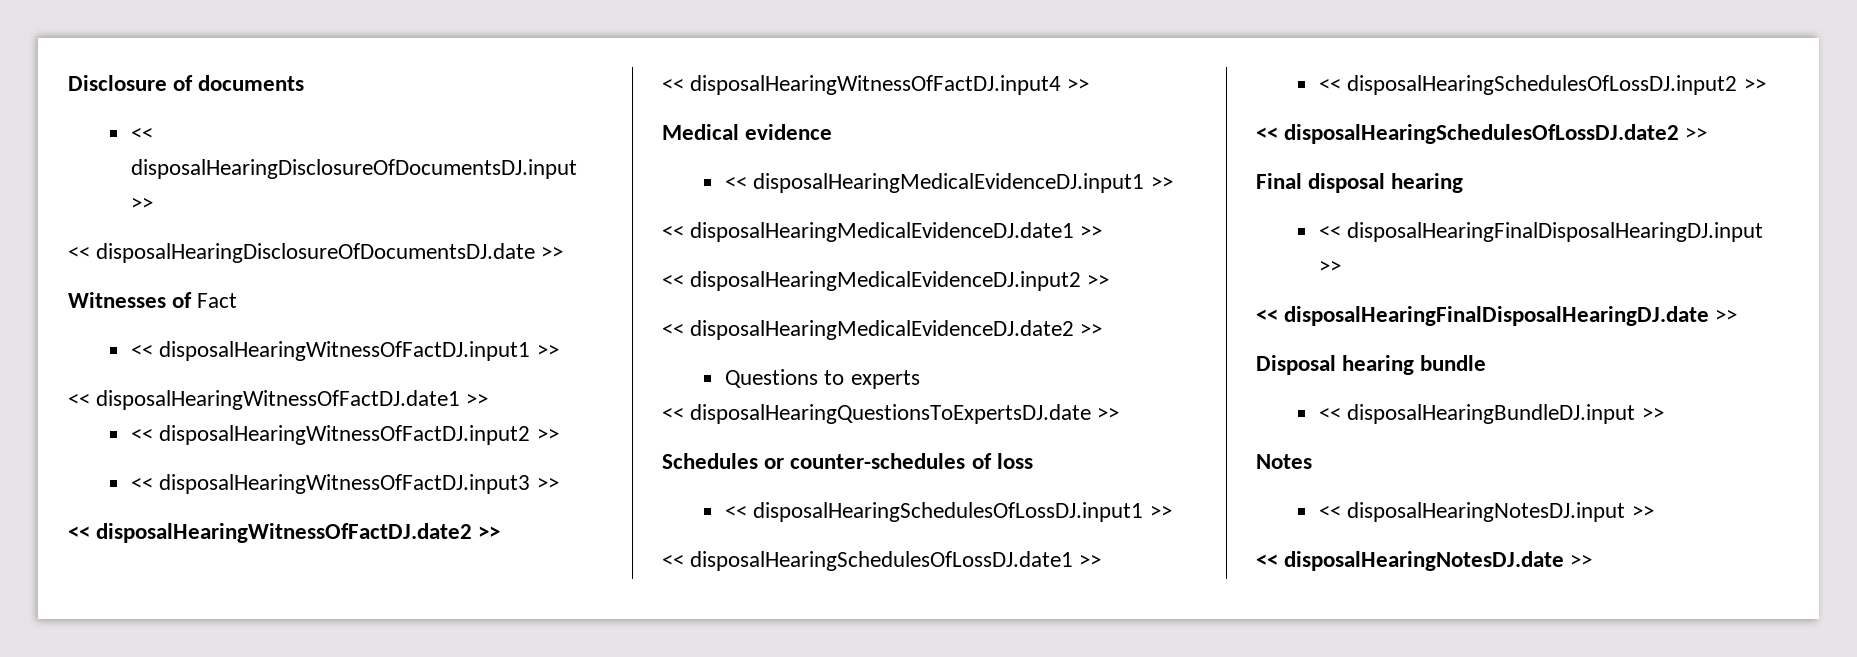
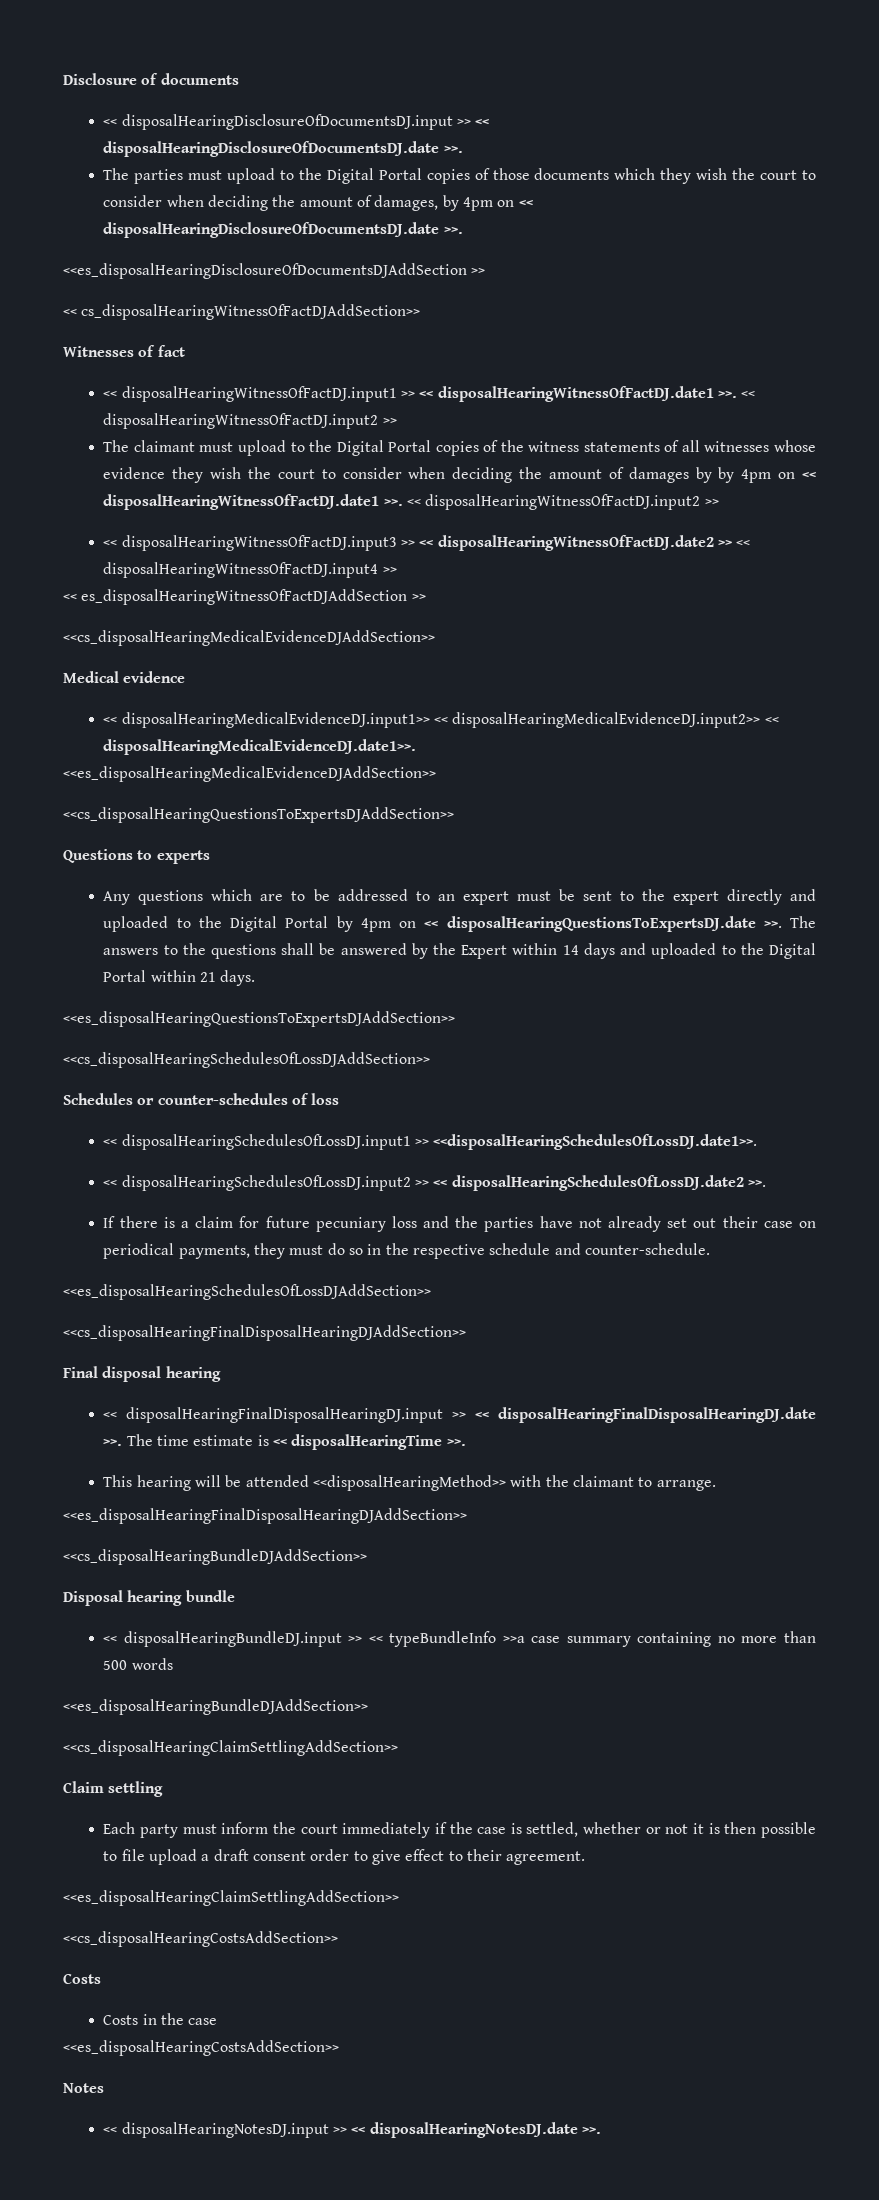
- << disposalHearingDisclosureOfDocumentsDJ.input >>
- << disposalHearingDisclosureOfDocumentsDJ.date >>
+ << disposalHearingDisclosureOfDocumentsDJ.input >> << disposalHearingDisclosureOfDocumentsDJ.date >>.
+ The parties must upload to the Digital Portal copies of those documents which they wish the court to consider when deciding the amount of damages, by 4pm on << disposalHearingDisclosureOfDocumentsDJ.date >>.
+ <<es_disposalHearingDisclosureOfDocumentsDJAddSection >>
+ << cs_disposalHearingWitnessOfFactDJAddSection>>
- Witnesses of Fact
+ Witnesses of fact
- << disposalHearingWitnessOfFactDJ.input1 >>
- << disposalHearingWitnessOfFactDJ.date1 >>
- << disposalHearingWitnessOfFactDJ.input2 >>
+ << disposalHearingWitnessOfFactDJ.input1 >> << disposalHearingWitnessOfFactDJ.date1 >>. << disposalHearingWitnessOfFactDJ.input2 >>
+ The claimant must upload to the Digital Portal copies of the witness statements of all witnesses whose evidence they wish the court to consider when deciding the amount of damages by by 4pm on << disposalHearingWitnessOfFactDJ.date1 >>. << disposalHearingWitnessOfFactDJ.input2 >>
- << disposalHearingWitnessOfFactDJ.input3 >>
- << disposalHearingWitnessOfFactDJ.date2 >>
- << disposalHearingWitnessOfFactDJ.input4 >>
+ << disposalHearingWitnessOfFactDJ.input3 >> << disposalHearingWitnessOfFactDJ.date2 >> << disposalHearingWitnessOfFactDJ.input4 >>
+ << es_disposalHearingWitnessOfFactDJAddSection >>
+ <<cs_disposalHearingMedicalEvidenceDJAddSection>>
- << disposalHearingMedicalEvidenceDJ.input1 >>
- << disposalHearingMedicalEvidenceDJ.date1 >>
- << disposalHearingMedicalEvidenceDJ.input2 >>
- << disposalHearingMedicalEvidenceDJ.date2 >>
+ << disposalHearingMedicalEvidenceDJ.input1>> << disposalHearingMedicalEvidenceDJ.input2>> << disposalHearingMedicalEvidenceDJ.date1>>.
+ <<es_disposalHearingMedicalEvidenceDJAddSection>>
+ <<cs_disposalHearingQuestionsToExpertsDJAddSection>>
  Questions to experts
- << disposalHearingQuestionsToExpertsDJ.date >>
+ Any questions which are to be addressed to an expert must be sent to the expert directly and uploaded to the Digital Portal by 4pm on << disposalHearingQuestionsToExpertsDJ.date >>. The answers to the questions shall be answered by the Expert within 14 days and uploaded to the Digital Portal within 21 days.
+ <<es_disposalHearingQuestionsToExpertsDJAddSection>>
+ <<cs_disposalHearingSchedulesOfLossDJAddSection>>
- << disposalHearingSchedulesOfLossDJ.input1 >>
- << disposalHearingSchedulesOfLossDJ.date1 >>
+ << disposalHearingSchedulesOfLossDJ.input1 >> <<disposalHearingSchedulesOfLossDJ.date1>>.
- << disposalHearingSchedulesOfLossDJ.input2 >>
- << disposalHearingSchedulesOfLossDJ.date2 >>
+ << disposalHearingSchedulesOfLossDJ.input2 >> << disposalHearingSchedulesOfLossDJ.date2 >>.
+ If there is a claim for future pecuniary loss and the parties have not already set out their case on periodical payments, they must do so in the respective schedule and counter-schedule.
+ <<es_disposalHearingSchedulesOfLossDJAddSection>>
+ <<cs_disposalHearingFinalDisposalHearingDJAddSection>>
- << disposalHearingFinalDisposalHearingDJ.input >>
- << disposalHearingFinalDisposalHearingDJ.date >>
+ << disposalHearingFinalDisposalHearingDJ.input >> << disposalHearingFinalDisposalHearingDJ.date >>. The time estimate is << disposalHearingTime >>.
+ This hearing will be attended <<disposalHearingMethod>> with the claimant to arrange.
+ <<es_disposalHearingFinalDisposalHearingDJAddSection>>
+ <<cs_disposalHearingBundleDJAddSection>>
- << disposalHearingBundleDJ.input >>
+ << disposalHearingBundleDJ.input >> << typeBundleInfo >>a case summary containing no more than 500 words
+ <<es_disposalHearingBundleDJAddSection>>
+ <<cs_disposalHearingClaimSettlingAddSection>>
+ Claim settling
+ Each party must inform the court immediately if the case is settled, whether or not it is then possible to file upload a draft consent order to give effect to their agreement.
+ <<es_disposalHearingClaimSettlingAddSection>>
+ <<cs_disposalHearingCostsAddSection>>
+ Costs
+ Costs in the case
+ <<es_disposalHearingCostsAddSection>>
- << disposalHearingNotesDJ.input >>
- << disposalHearingNotesDJ.date >>
+ << disposalHearingNotesDJ.input >> << disposalHearingNotesDJ.date >>.

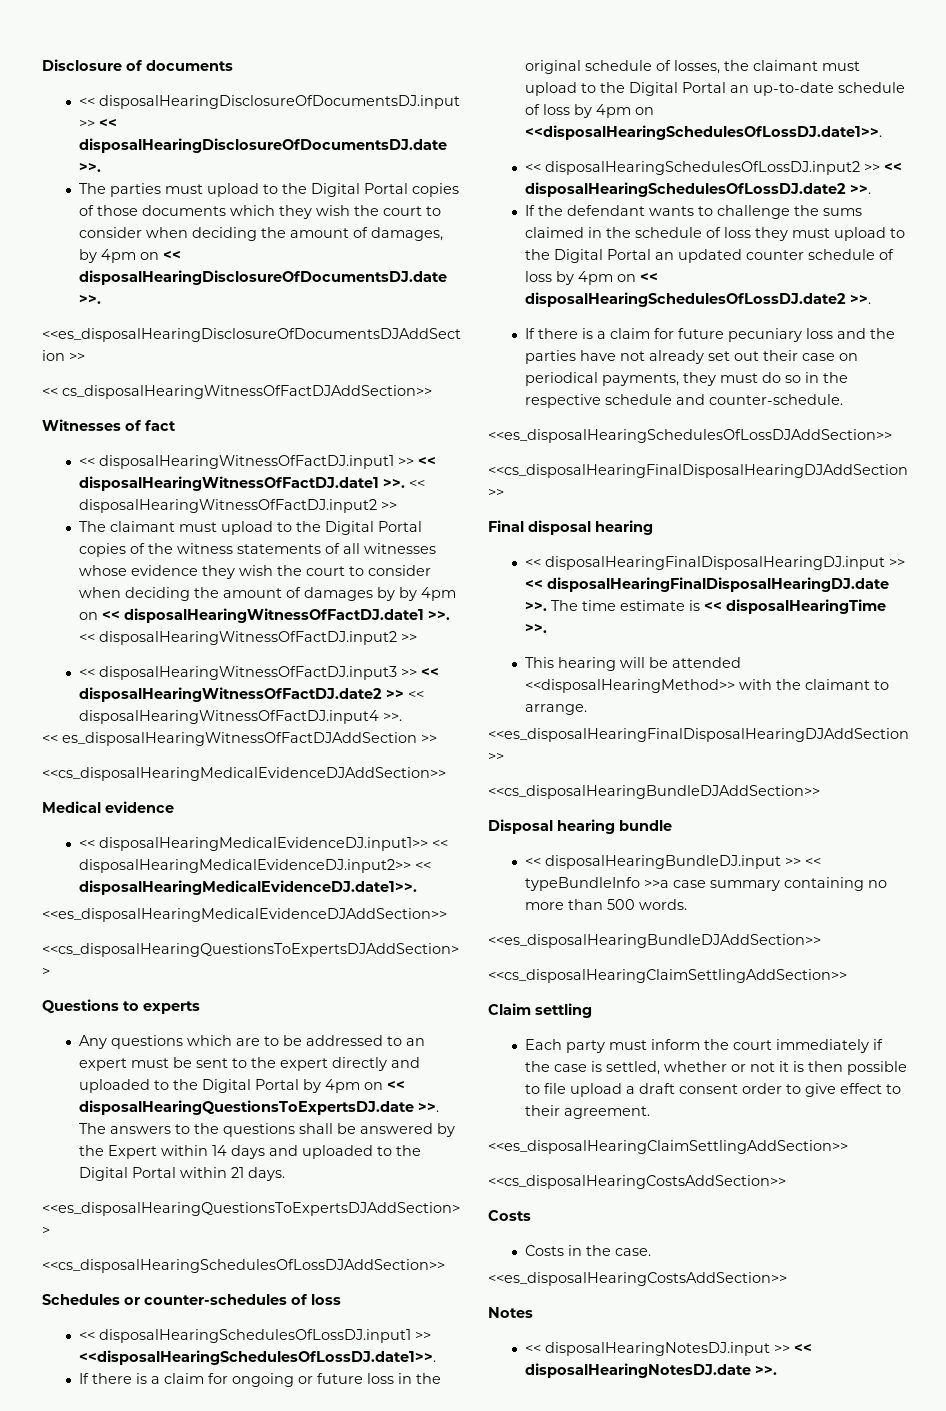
- << disposalHearingWitnessOfFactDJ.input3 >> << disposalHearingWitnessOfFactDJ.date2 >> << disposalHearingWitnessOfFactDJ.input4 >>
+ << disposalHearingWitnessOfFactDJ.input3 >> << disposalHearingWitnessOfFactDJ.date2 >> << disposalHearingWitnessOfFactDJ.input4 >>.
+ If there is a claim for ongoing or future loss in the original schedule of losses, the claimant must upload to the Digital Portal an up-to-date schedule of loss by 4pm on <<disposalHearingSchedulesOfLossDJ.date1>>.
+ If the defendant wants to challenge the sums claimed in the schedule of loss they must upload to the Digital Portal an updated counter schedule of loss by 4pm on << disposalHearingSchedulesOfLossDJ.date2 >>.
- << disposalHearingBundleDJ.input >> << typeBundleInfo >>a case summary containing no more than 500 words
+ << disposalHearingBundleDJ.input >> << typeBundleInfo >>a case summary containing no more than 500 words.
- Costs in the case
+ Costs in the case.

